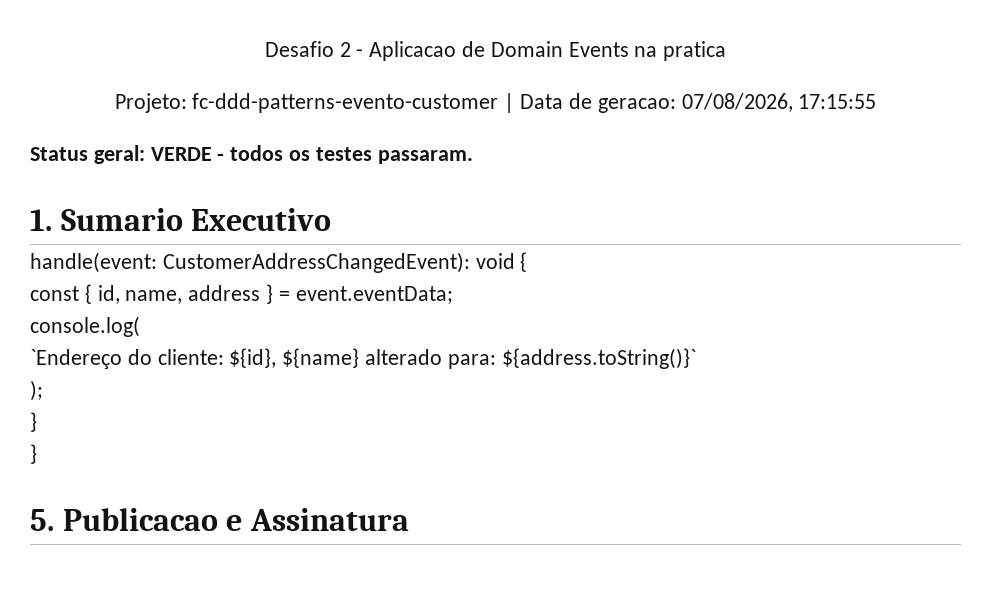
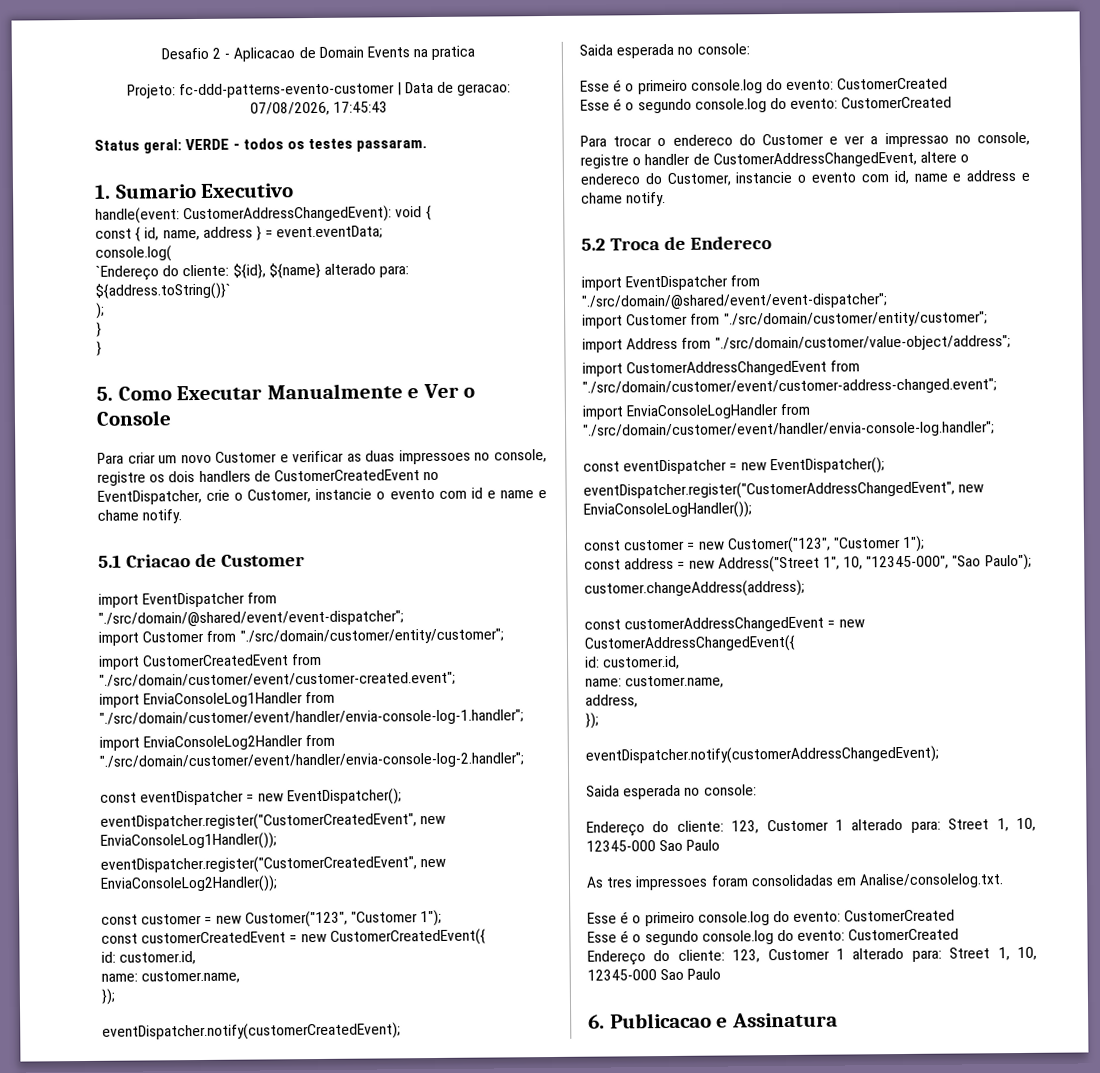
- Projeto: fc-ddd-patterns-evento-customer | Data de geracao: 07/08/2026, 17:15:55
+ Projeto: fc-ddd-patterns-evento-customer | Data de geracao: 07/08/2026, 17:45:43
- 5. Publicacao e Assinatura
+ 5. Como Executar Manualmente e Ver o Console
+ Para criar um novo Customer e verificar as duas impressoes no console, registre os dois handlers de CustomerCreatedEvent no EventDispatcher, crie o Customer, instancie o evento com id e name e chame notify.
+ 5.1 Criacao de Customer
+ import EventDispatcher from "./src/domain/@shared/event/event-dispatcher";
+ import Customer from "./src/domain/customer/entity/customer";
+ import CustomerCreatedEvent from "./src/domain/customer/event/customer-created.event";
+ import EnviaConsoleLog1Handler from "./src/domain/customer/event/handler/envia-console-log-1.handler";
+ import EnviaConsoleLog2Handler from "./src/domain/customer/event/handler/envia-console-log-2.handler";
+ const eventDispatcher = new EventDispatcher();
+ eventDispatcher.register("CustomerCreatedEvent", new EnviaConsoleLog1Handler());
+ eventDispatcher.register("CustomerCreatedEvent", new EnviaConsoleLog2Handler());
+ const customer = new Customer("123", "Customer 1");
+ const customerCreatedEvent = new CustomerCreatedEvent({
+ id: customer.id,
+ name: customer.name,
+ });
+ eventDispatcher.notify(customerCreatedEvent);
+ Saida esperada no console:
+ Esse é o primeiro console.log do evento: CustomerCreated
+ Esse é o segundo console.log do evento: CustomerCreated
+ Para trocar o endereco do Customer e ver a impressao no console, registre o handler de CustomerAddressChangedEvent, altere o endereco do Customer, instancie o evento com id, name e address e chame notify.
+ 5.2 Troca de Endereco
+ import EventDispatcher from "./src/domain/@shared/event/event-dispatcher";
+ import Customer from "./src/domain/customer/entity/customer";
+ import Address from "./src/domain/customer/value-object/address";
+ import CustomerAddressChangedEvent from "./src/domain/customer/event/customer-address-changed.event";
+ import EnviaConsoleLogHandler from "./src/domain/customer/event/handler/envia-console-log.handler";
+ const eventDispatcher = new EventDispatcher();
+ eventDispatcher.register("CustomerAddressChangedEvent", new EnviaConsoleLogHandler());
+ const customer = new Customer("123", "Customer 1");
+ const address = new Address("Street 1", 10, "12345-000", "Sao Paulo");
+ customer.changeAddress(address);
+ const customerAddressChangedEvent = new CustomerAddressChangedEvent({
+ id: customer.id,
+ name: customer.name,
+ address,
+ });
+ eventDispatcher.notify(customerAddressChangedEvent);
+ Saida esperada no console:
+ Endereço do cliente: 123, Customer 1 alterado para: Street 1, 10, 12345-000 Sao Paulo
+ As tres impressoes foram consolidadas em Analise/consolelog.txt.
+ Esse é o primeiro console.log do evento: CustomerCreated
+ Esse é o segundo console.log do evento: CustomerCreated
+ Endereço do cliente: 123, Customer 1 alterado para: Street 1, 10, 12345-000 Sao Paulo
+ 6. Publicacao e Assinatura

